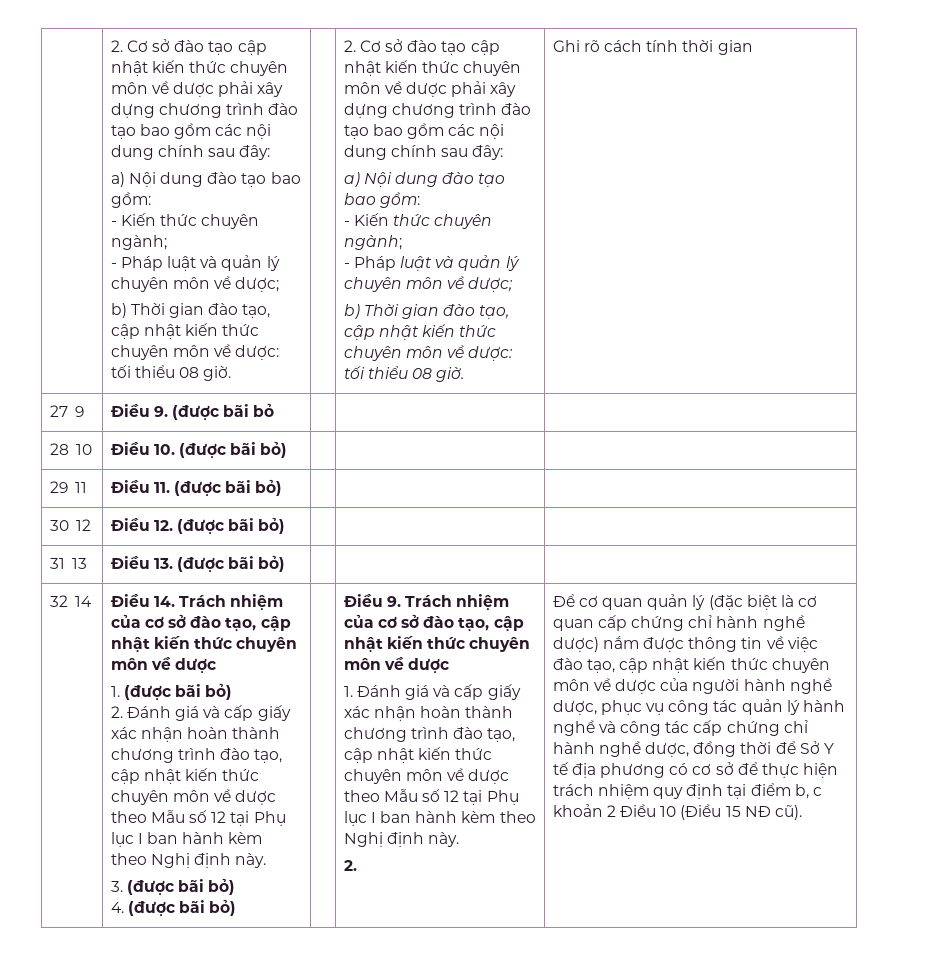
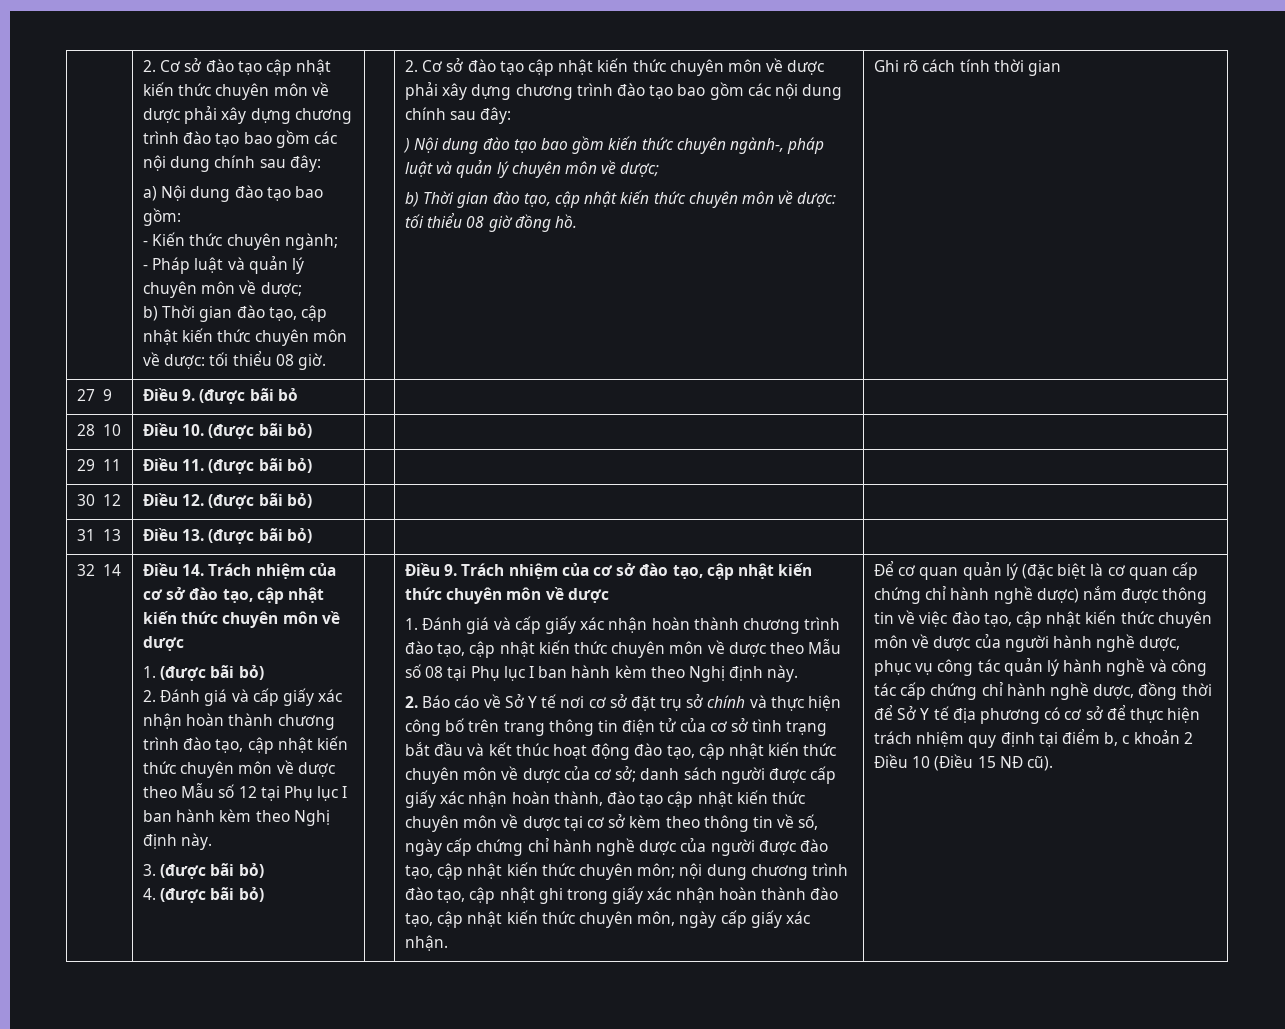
  b) Thời gian đào tạo, cập nhật kiến thức chuyên môn về dược: tối thiểu 08 giờ. | | 2. Cơ sở đào tạo cập nhật kiến thức chuyên môn về dược phải xây dựng chương trình đào tạo bao gồm các nội dung chính sau đây:
- a) Nội dung đào tạo bao gồm:
- - Kiến thức chuyên ngành;
- - Pháp luật và quản lý chuyên môn về dược;
- b) Thời gian đào tạo, cập nhật kiến thức chuyên môn về dược: tối thiểu 08 giờ.
+ ) Nội dung đào tạo bao gồm kiến thức chuyên ngành-, pháp luật và quản lý chuyên môn về dược;
+ b) Thời gian đào tạo, cập nhật kiến thức chuyên môn về dược: tối thiểu 08 giờ đồng hồ.
- 1. Đánh giá và cấp giấy xác nhận hoàn thành chương trình đào tạo, cập nhật kiến thức chuyên môn về dược theo Mẫu số 12 tại Phụ lục I ban hành kèm theo Nghị định này.
- 2.
+ 1. Đánh giá và cấp giấy xác nhận hoàn thành chương trình đào tạo, cập nhật kiến thức chuyên môn về dược theo Mẫu số 08 tại Phụ lục I ban hành kèm theo Nghị định này.
+ 2. Báo cáo về Sở Y tế nơi cơ sở đặt trụ sở chính và thực hiện công bố trên trang thông tin điện tử của cơ sở tình trạng bắt đầu và kết thúc hoạt động đào tạo, cập nhật kiến thức chuyên môn về dược của cơ sở; danh sách người được cấp giấy xác nhận hoàn thành, đào tạo cập nhật kiến thức chuyên môn về dược tại cơ sở kèm theo thông tin về số, ngày cấp chứng chỉ hành nghề dược của người được đào tạo, cập nhật kiến thức chuyên môn; nội dung chương trình đào tạo, cập nhật ghi trong giấy xác nhận hoàn thành đào tạo, cập nhật kiến thức chuyên môn, ngày cấp giấy xác nhận.

